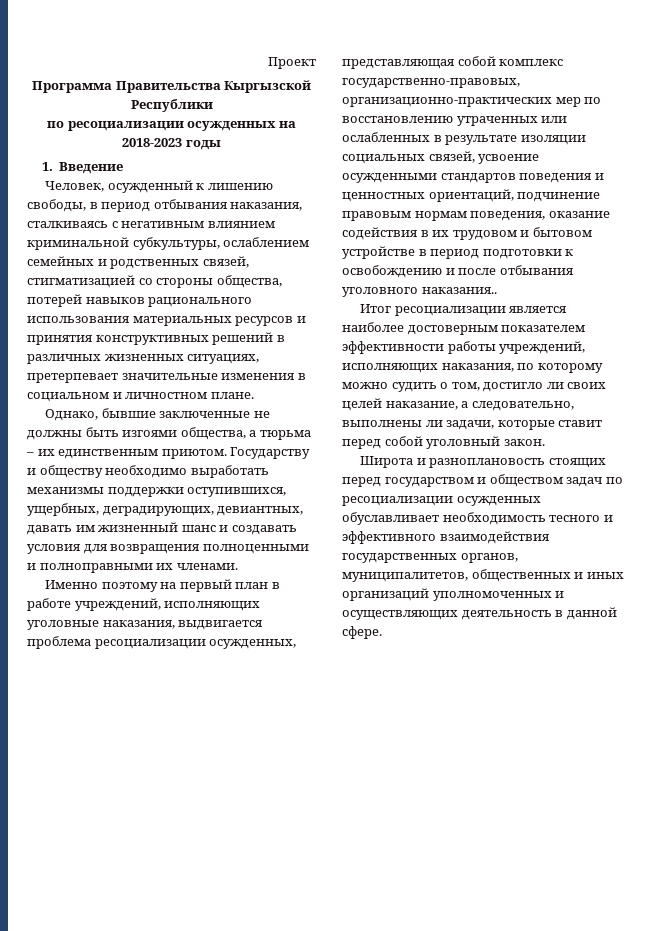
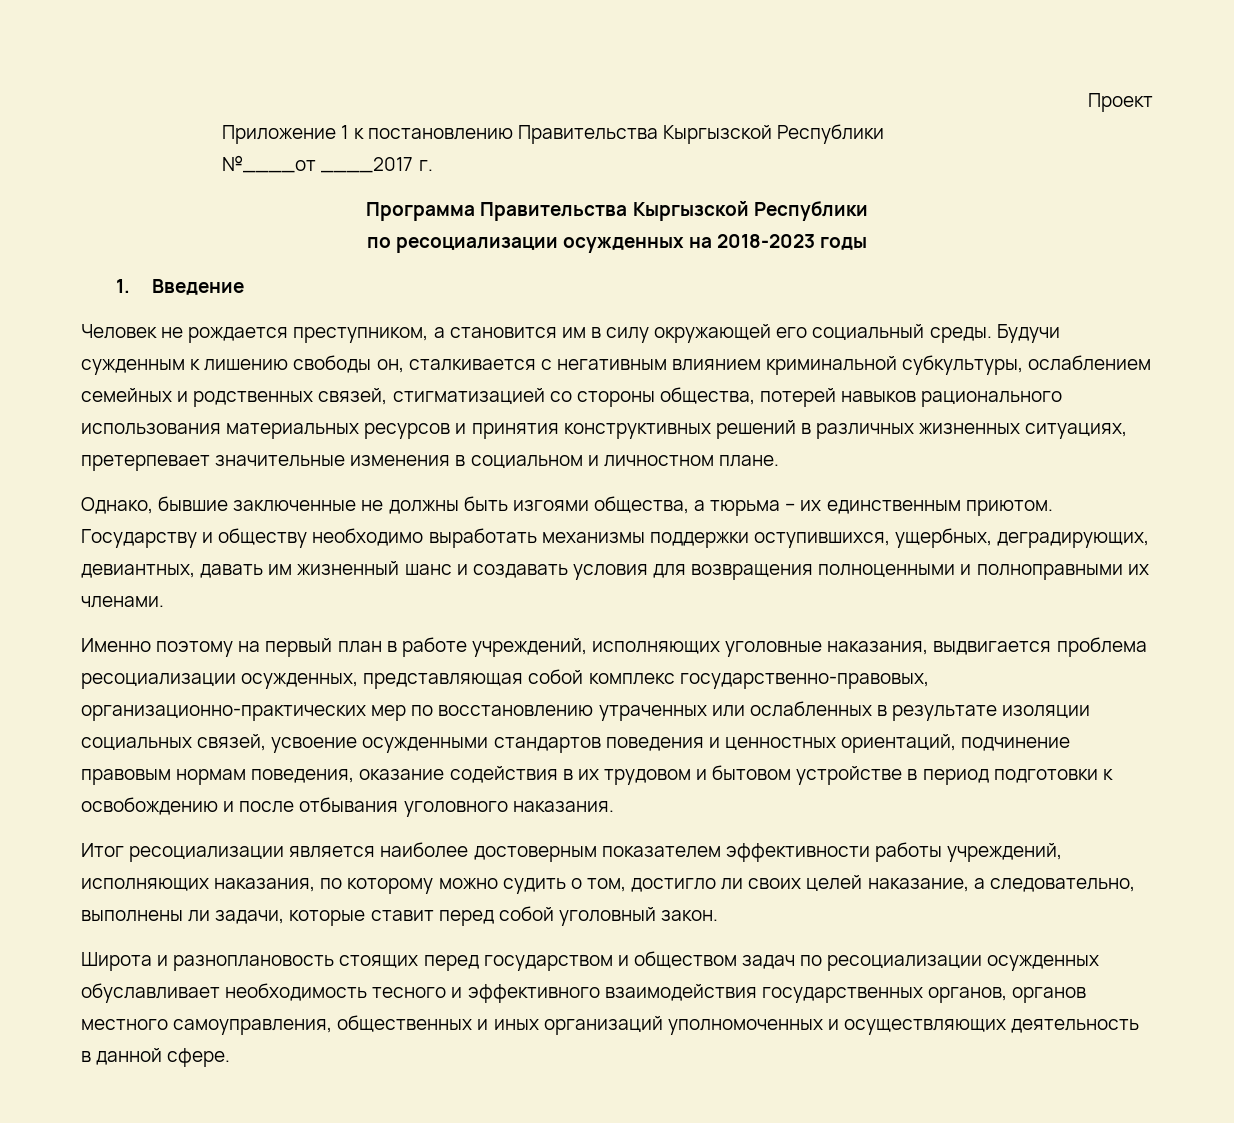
+ Приложение 1 к постановлению Правительства Кыргызской Республики
+ №____от ____2017 г.
- Человек, осужденный к лишению свободы, в период отбывания наказания, сталкиваясь с негативным влиянием криминальной субкультуры, ослаблением семейных и родственных связей, стигматизацией со стороны общества, потерей навыков рационального использования материальных ресурсов и принятия конструктивных решений в различных жизненных ситуациях, претерпевает значительные изменения в социальном и личностном плане.
+ Человек не рождается преступником, а становится им в силу окружающей его социальный среды. Будучи сужденным к лишению свободы он, сталкивается с негативным влиянием криминальной субкультуры, ослаблением семейных и родственных связей, стигматизацией со стороны общества, потерей навыков рационального использования материальных ресурсов и принятия конструктивных решений в различных жизненных ситуациях, претерпевает значительные изменения в социальном и личностном плане.
- Именно поэтому на первый план в работе учреждений, исполняющих уголовные наказания, выдвигается проблема ресоциализации осужденных, представляющая собой комплекс государственно-правовых, организационно-практических мер по восстановлению утраченных или ослабленных в результате изоляции социальных связей, усвоение осужденными стандартов поведения и ценностных ориентаций, подчинение правовым нормам поведения, оказание содействия в их трудовом и бытовом устройстве в период подготовки к освобождению и после отбывания уголовного наказания..
+ Именно поэтому на первый план в работе учреждений, исполняющих уголовные наказания, выдвигается проблема ресоциализации осужденных, представляющая собой комплекс государственно-правовых, организационно-практических мер по восстановлению утраченных или ослабленных в результате изоляции социальных связей, усвоение осужденными стандартов поведения и ценностных ориентаций, подчинение правовым нормам поведения, оказание содействия в их трудовом и бытовом устройстве в период подготовки к освобождению и после отбывания уголовного наказания.
- Широта и разноплановость стоящих перед государством и обществом задач по ресоциализации осужденных обуславливает необходимость тесного и эффективного взаимодействия государственных органов, муниципалитетов, общественных и иных организаций уполномоченных и осуществляющих деятельность в данной сфере.
+ Широта и разноплановость стоящих перед государством и обществом задач по ресоциализации осужденных обуславливает необходимость тесного и эффективного взаимодействия государственных органов, органов местного самоуправления, общественных и иных организаций уполномоченных и осуществляющих деятельность в данной сфере.

